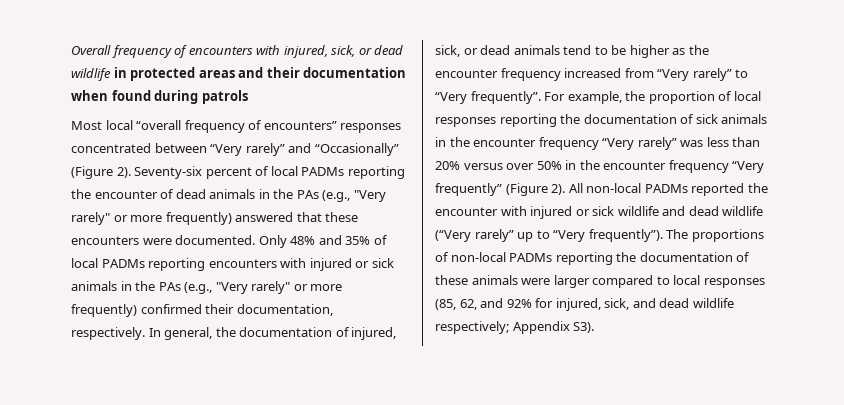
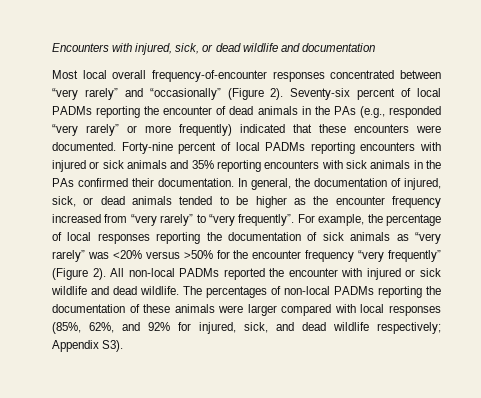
- Overall frequency of encounters with injured, sick, or dead wildlife in protected areas and their documentation when found during patrols
- Most local “overall frequency of encounters” responses concentrated between “Very rarely” and “Occasionally” (Figure 2).
+ Encounters with injured, sick, or dead wildlife and documentation
+ Most local overall frequency-of-encounter responses concentrated between “very rarely” and “occasionally” (Figure 2).
- Seventy-six percent of local PADMs reporting the encounter of dead animals in the PAs (e.g., "Very rarely" or more frequently) answered that these encounters were documented.
+ Seventy-six percent of local PADMs reporting the encounter of dead animals in the PAs (e.g., responded “very rarely” or more frequently) indicated that these encounters were documented.
- Only 48% and 35% of local PADMs reporting encounters with injured or sick animals in the PAs (e.g., "Very rarely" or more frequently) confirmed their documentation, respectively.
+ Forty-nine percent of local PADMs reporting encounters with injured or sick animals and 35% reporting encounters with sick animals in the PAs confirmed their documentation.
- In general, the documentation of injured, sick, or dead animals tend to be higher as the encounter frequency increased from “Very rarely” to “Very frequently”.
+ In general, the documentation of injured, sick, or dead animals tended to be higher as the encounter frequency increased from “very rarely” to “very frequently”.
- For example, the proportion of local responses reporting the documentation of sick animals in the encounter frequency “Very rarely” was less than 20% versus over 50% in the encounter frequency “Very frequently” (Figure 2).
+ For example, the percentage of local responses reporting the documentation of sick animals as “very rarely” was <20% versus >50% for the encounter frequency “very frequently” (Figure 2).
- All non-local PADMs reported the encounter with injured or sick wildlife and dead wildlife (“Very rarely” up to “Very frequently”). The proportions of non-local PADMs reporting the documentation of these animals were larger compared to local responses (85, 62, and 92% for injured, sick, and dead wildlife respectively; Appendix S3).
+ All non-local PADMs reported the encounter with injured or sick wildlife and dead wildlife. The percentages of non-local PADMs reporting the documentation of these animals were larger compared with local responses (85%, 62%, and 92% for injured, sick, and dead wildlife respectively; Appendix S3).

